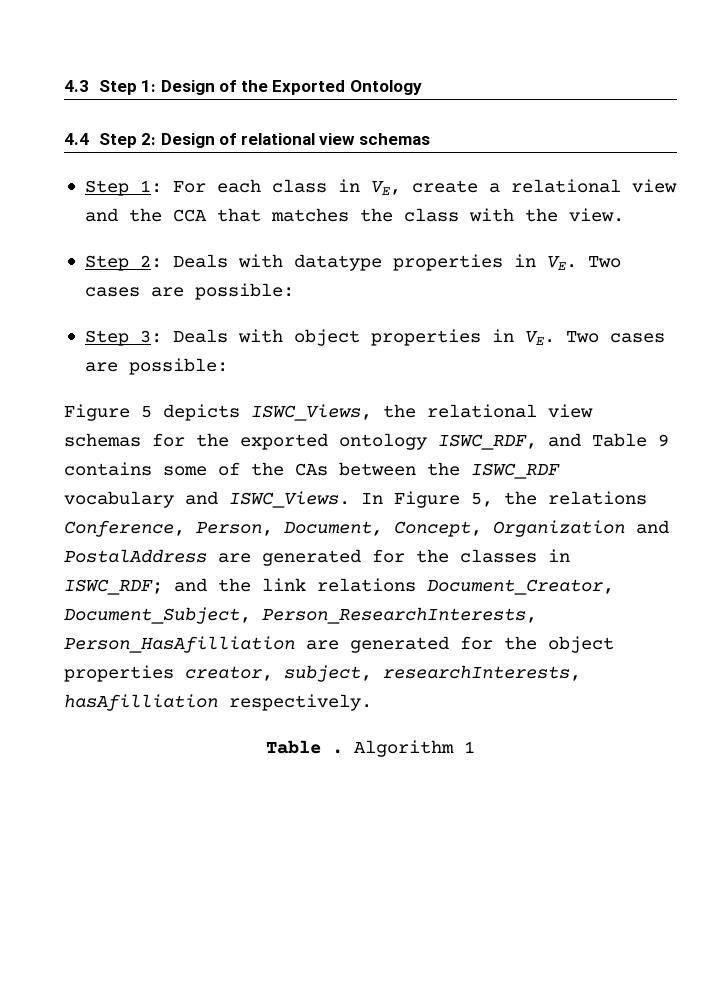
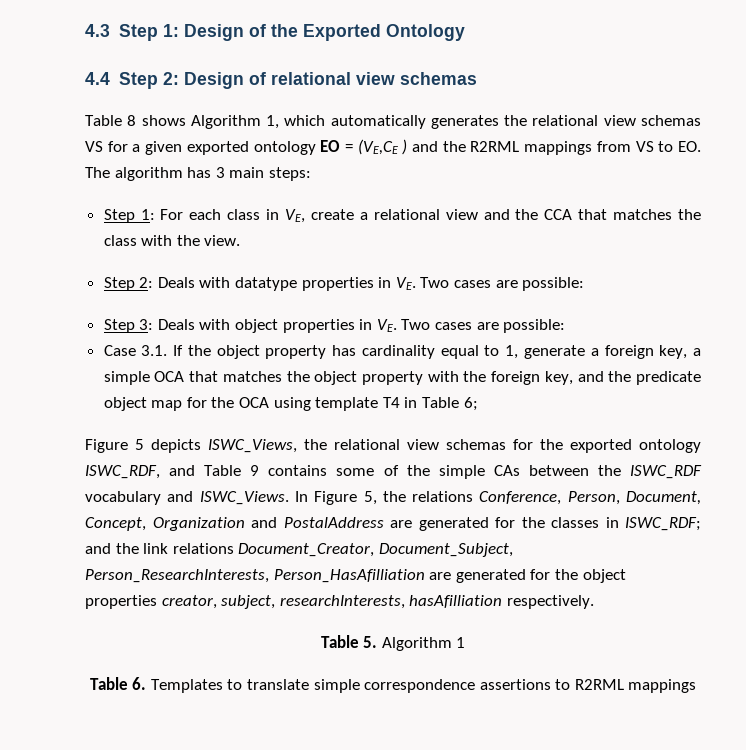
+ Table 8 shows Algorithm 1, which automatically generates the relational view schemas VS for a given exported ontology EO = (VE,CE ) and the R2RML mappings from VS to EO. The algorithm has 3 main steps:
+ Case 3.1. If the object property has cardinality equal to 1, generate a foreign key, a simple OCA that matches the object property with the foreign key, and the predicate object map for the OCA using template T4 in Table 6;
- Figure 5 depicts ISWC_Views, the relational view schemas for the exported ontology ISWC_RDF, and Table 9 contains some of the CAs between the ISWC_RDF vocabulary and ISWC_Views.
+ Figure 5 depicts ISWC_Views, the relational view schemas for the exported ontology ISWC_RDF, and Table 9 contains some of the simple CAs between the ISWC_RDF vocabulary and ISWC_Views.
- Table . Algorithm 1
+ Table 5. Algorithm 1
+ Table 6. Templates to translate simple correspondence assertions to R2RML mappings

